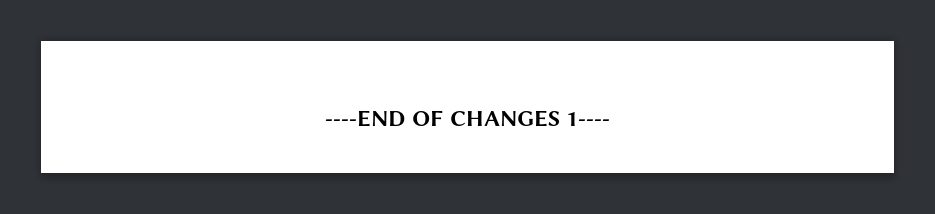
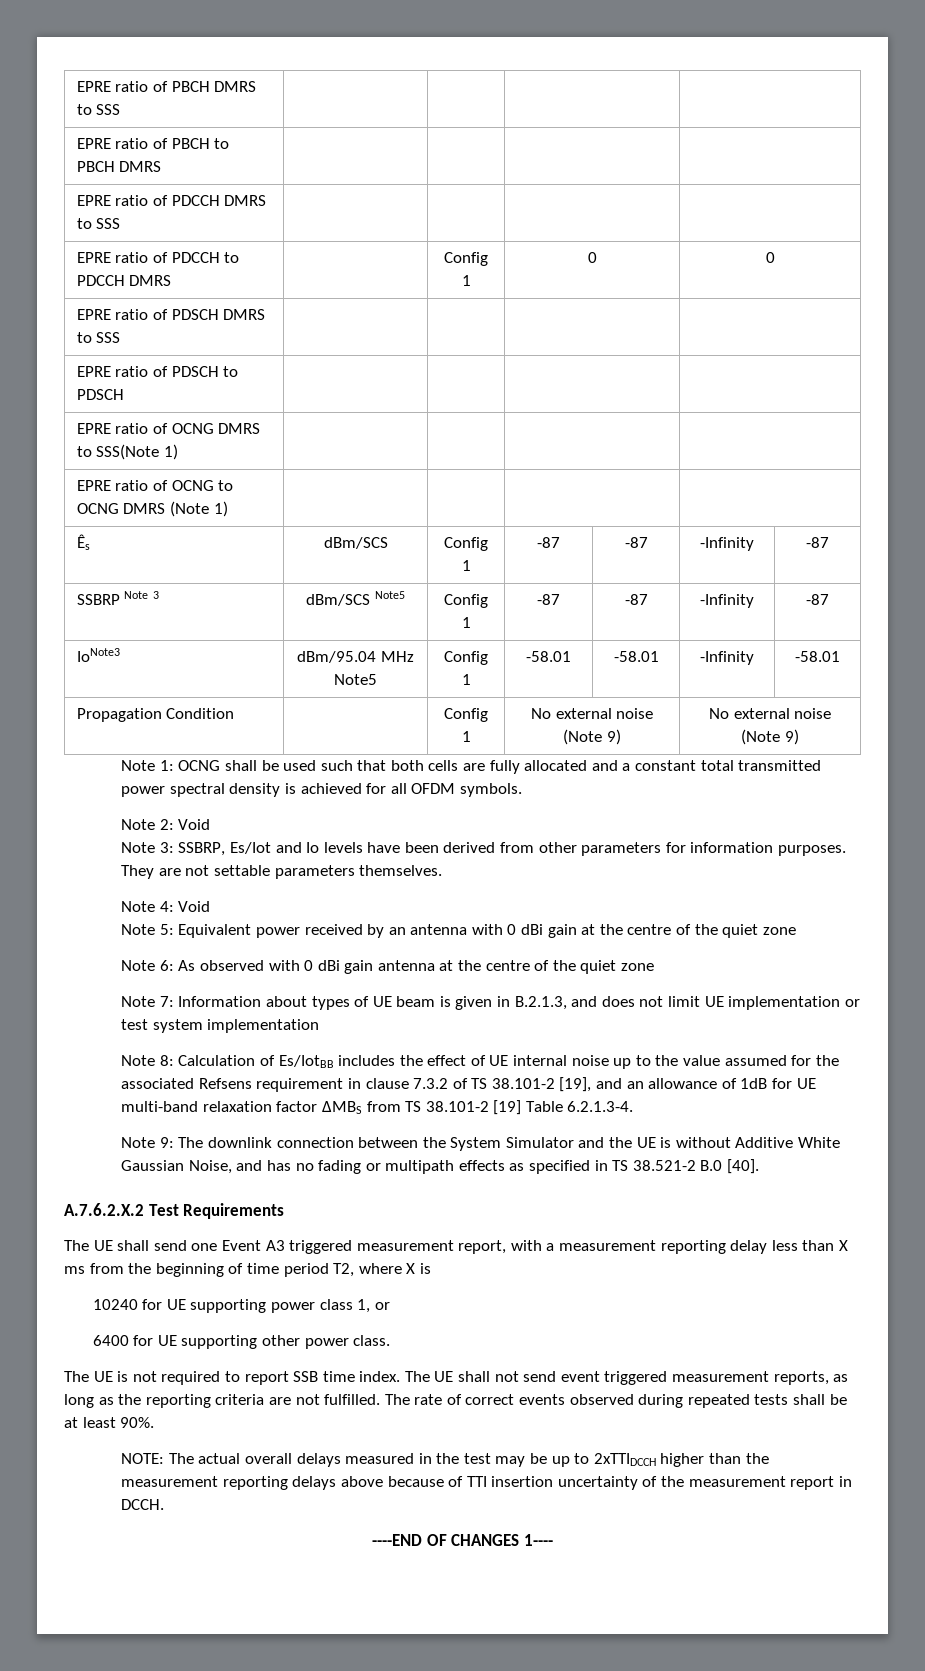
+ EPRE ratio of PBCH DMRS to SSS | | | |
+ EPRE ratio of PBCH to PBCH DMRS | | | |
+ EPRE ratio of PDCCH DMRS to SSS | | | |
+ EPRE ratio of PDCCH to PDCCH DMRS | | Config 1 | 0 | 0
+ EPRE ratio of PDSCH DMRS to SSS | | | |
+ EPRE ratio of PDSCH to PDSCH | | | |
+ EPRE ratio of OCNG DMRS to SSS(Note 1) | | | |
+ EPRE ratio of OCNG to OCNG DMRS (Note 1) | | | |
+ Ês | dBm/SCS | Config 1 | -87 | -87 | -Infinity | -87
+ SSBRP Note 3 | dBm/SCS Note5 | Config 1 | -87 | -87 | -Infinity | -87
+ IoNote3 | dBm/95.04 MHz Note5 | Config 1 | -58.01 | -58.01 | -Infinity | -58.01
+ Propagation Condition | | Config 1 | No external noise (Note 9) | No external noise (Note 9)
+ Note 1: OCNG shall be used such that both cells are fully allocated and a constant total transmitted power spectral density is achieved for all OFDM symbols.
+ Note 2: Void
+ Note 3: SSBRP, Es/Iot and Io levels have been derived from other parameters for information purposes. They are not settable parameters themselves.
+ Note 4: Void
+ Note 5: Equivalent power received by an antenna with 0 dBi gain at the centre of the quiet zone
+ Note 6: As observed with 0 dBi gain antenna at the centre of the quiet zone
+ Note 7: Information about types of UE beam is given in B.2.1.3, and does not limit UE implementation or test system implementation
+ Note 8: Calculation of Es/IotBB includes the effect of UE internal noise up to the value assumed for the associated Refsens requirement in clause 7.3.2 of TS 38.101-2 [19], and an allowance of 1dB for UE multi-band relaxation factor ΔMBS from TS 38.101-2 [19] Table 6.2.1.3-4.
+ Note 9: The downlink connection between the System Simulator and the UE is without Additive White Gaussian Noise, and has no fading or multipath effects as specified in TS 38.521-2 B.0 [40].
+ A.7.6.2.X.2 Test Requirements
+ The UE shall send one Event A3 triggered measurement report, with a measurement reporting delay less than X ms from the beginning of time period T2, where X is
+ 10240 for UE supporting power class 1, or
+ 6400 for UE supporting other power class.
+ The UE is not required to report SSB time index. The UE shall not send event triggered measurement reports, as long as the reporting criteria are not fulfilled. The rate of correct events observed during repeated tests shall be at least 90%.
+ NOTE: The actual overall delays measured in the test may be up to 2xTTIDCCH higher than the measurement reporting delays above because of TTI insertion uncertainty of the measurement report in DCCH.

